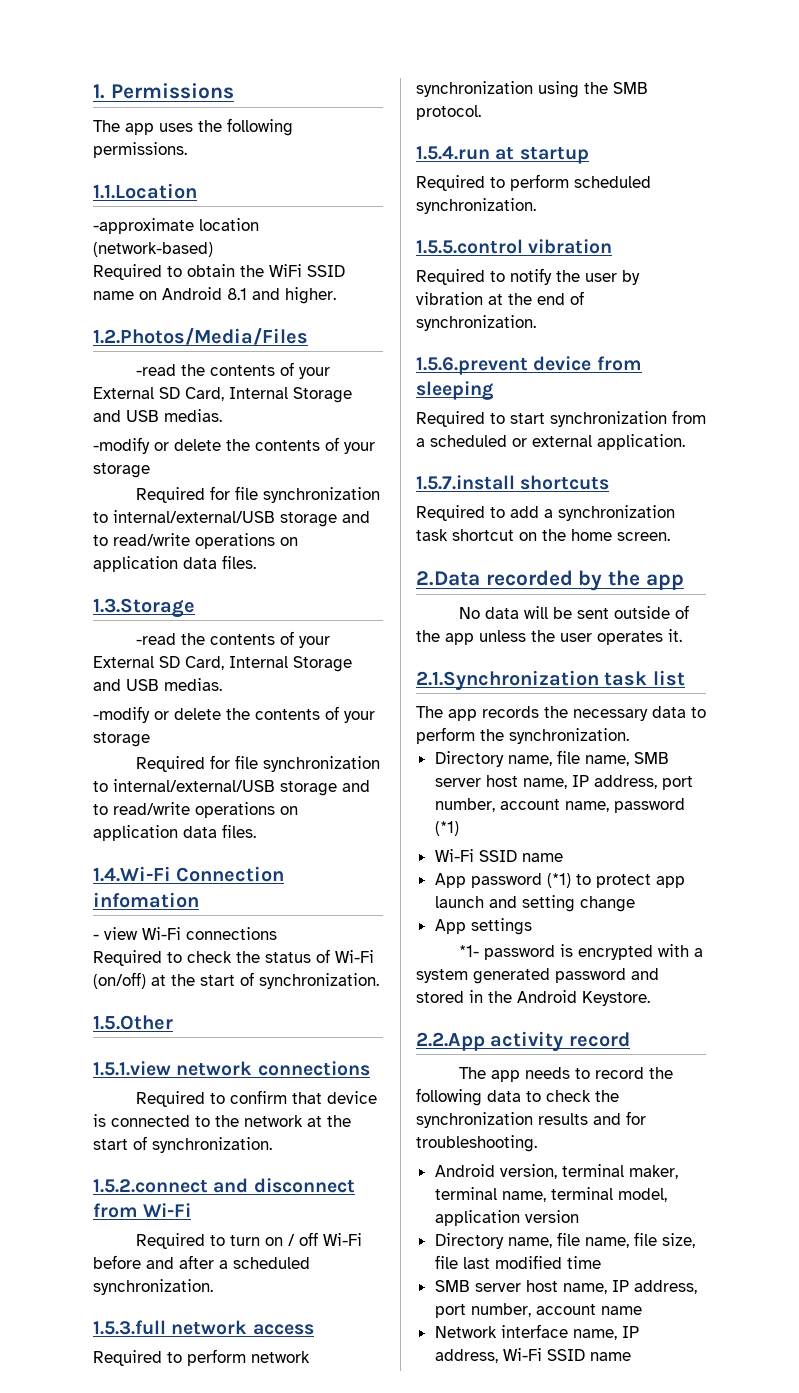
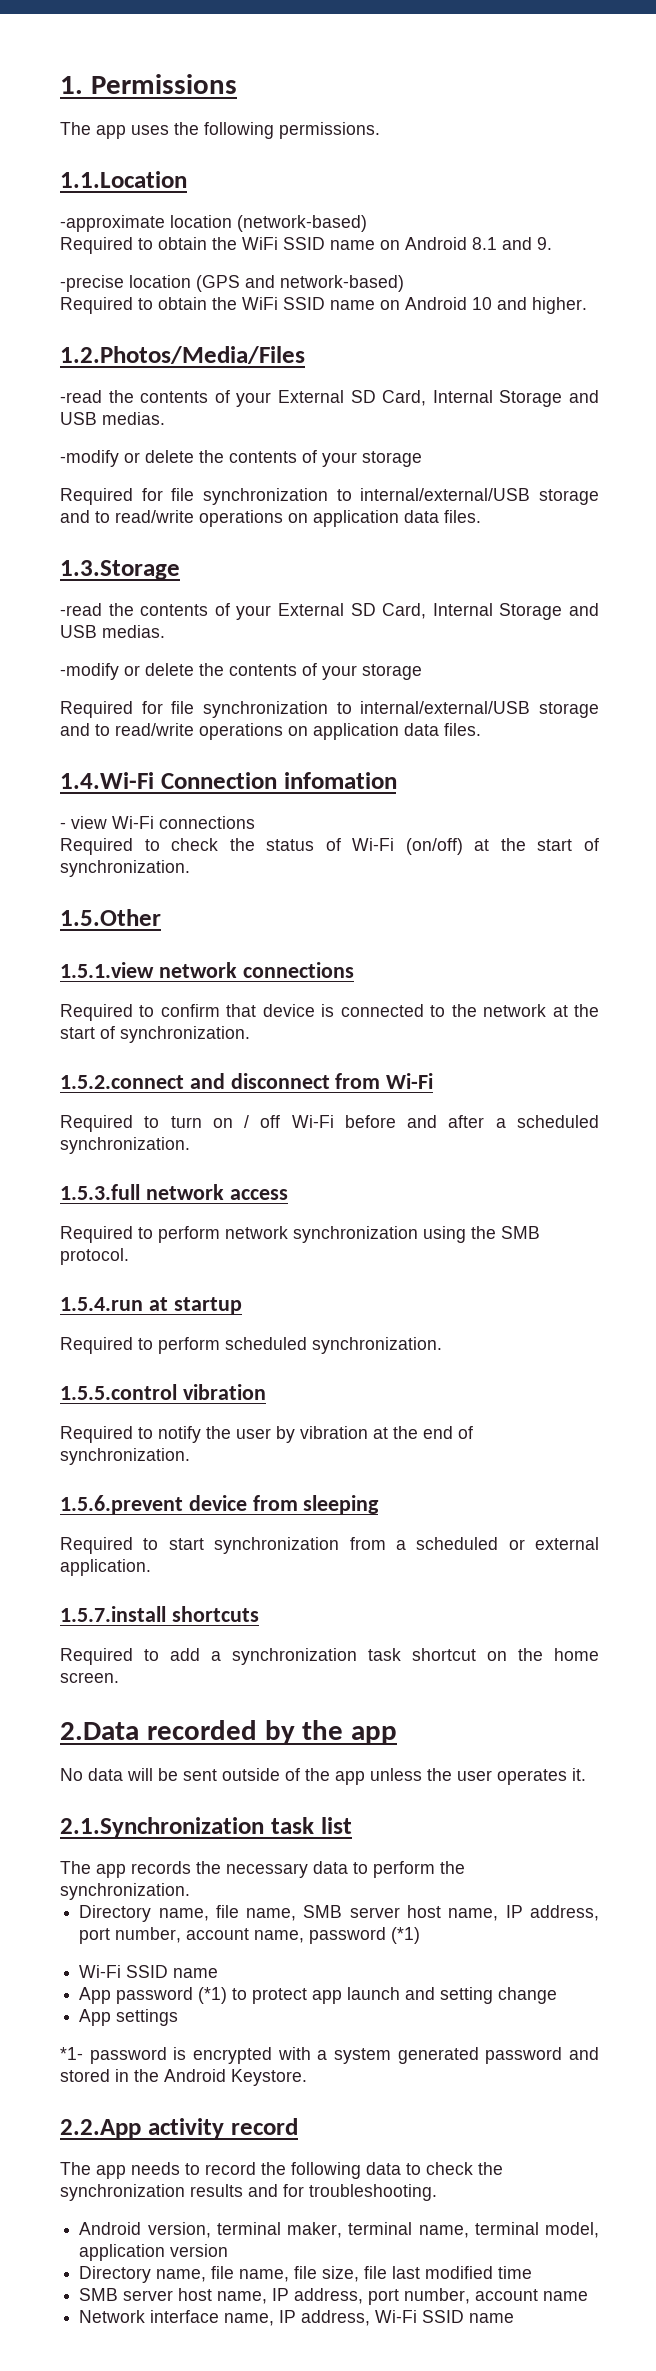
- Required to obtain the WiFi SSID name on Android 8.1 and higher.
+ Required to obtain the WiFi SSID name on Android 8.1 and 9.
+ -precise location (GPS and network-based)
+ Required to obtain the WiFi SSID name on Android 10 and higher.

